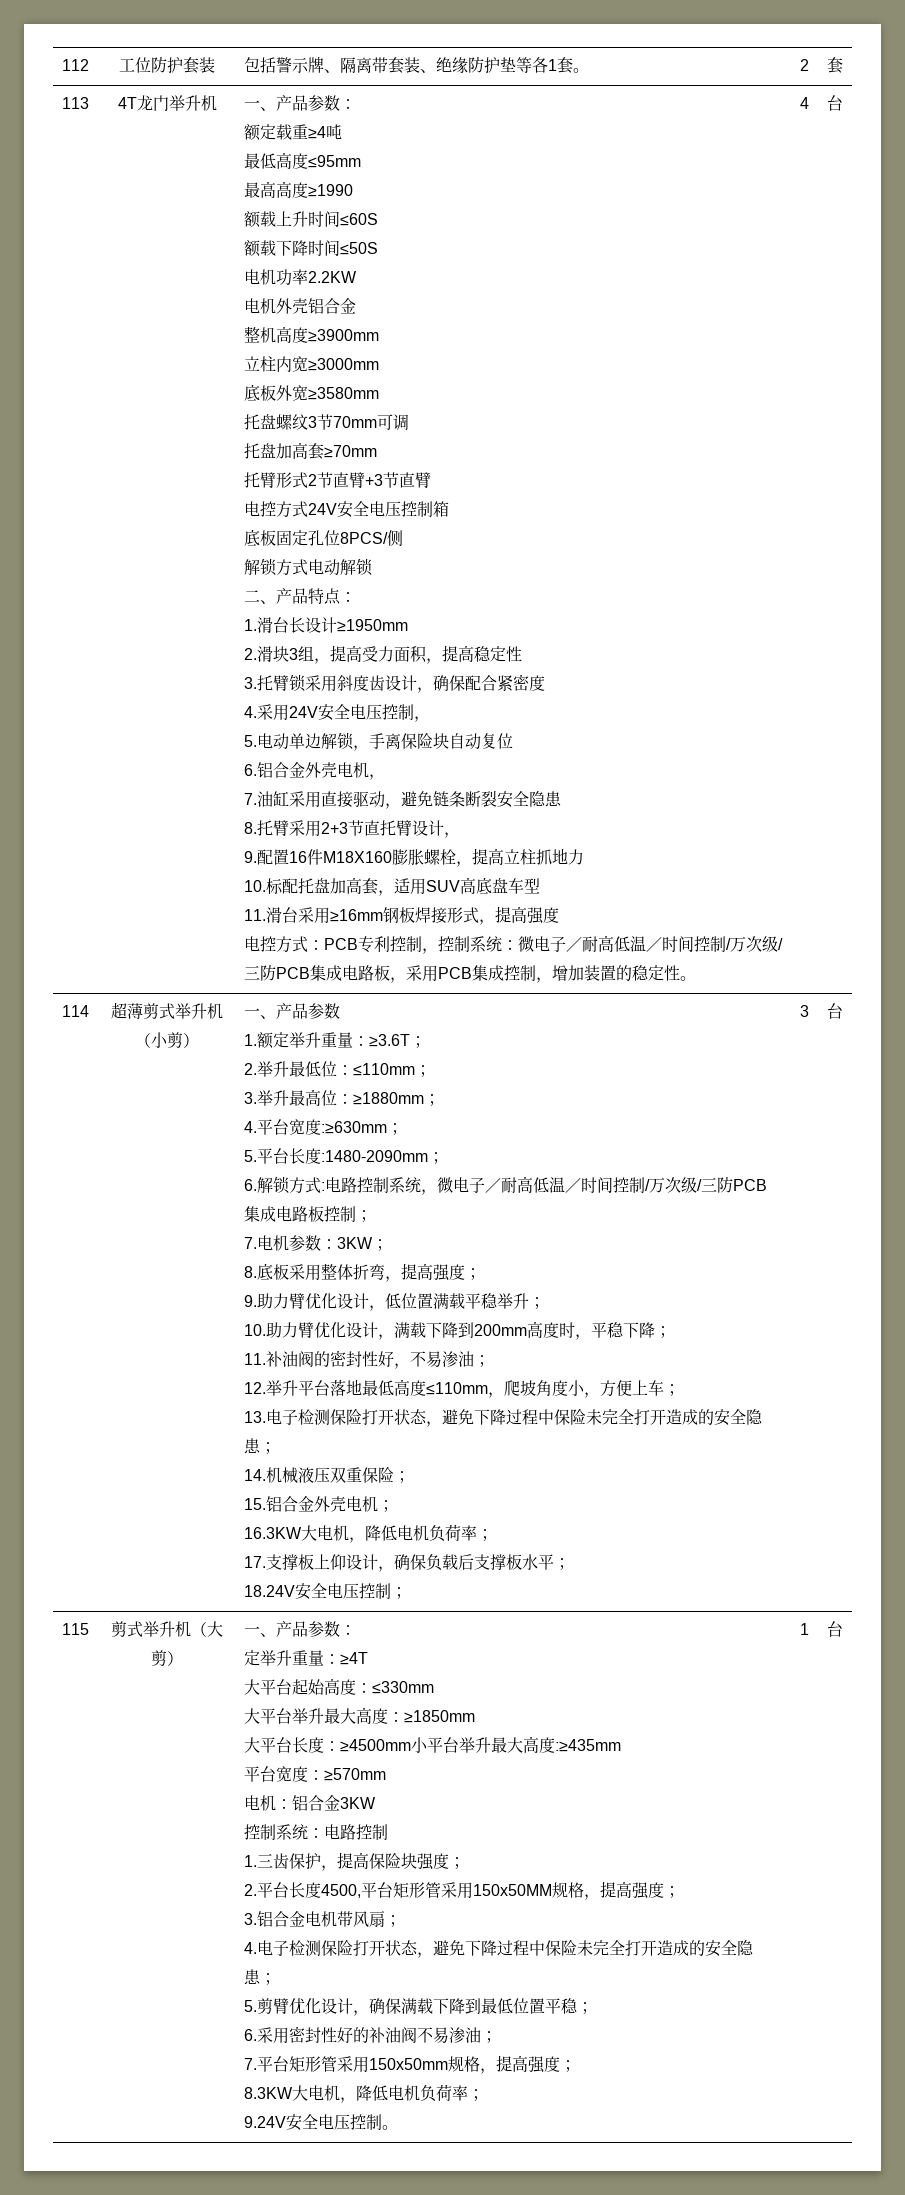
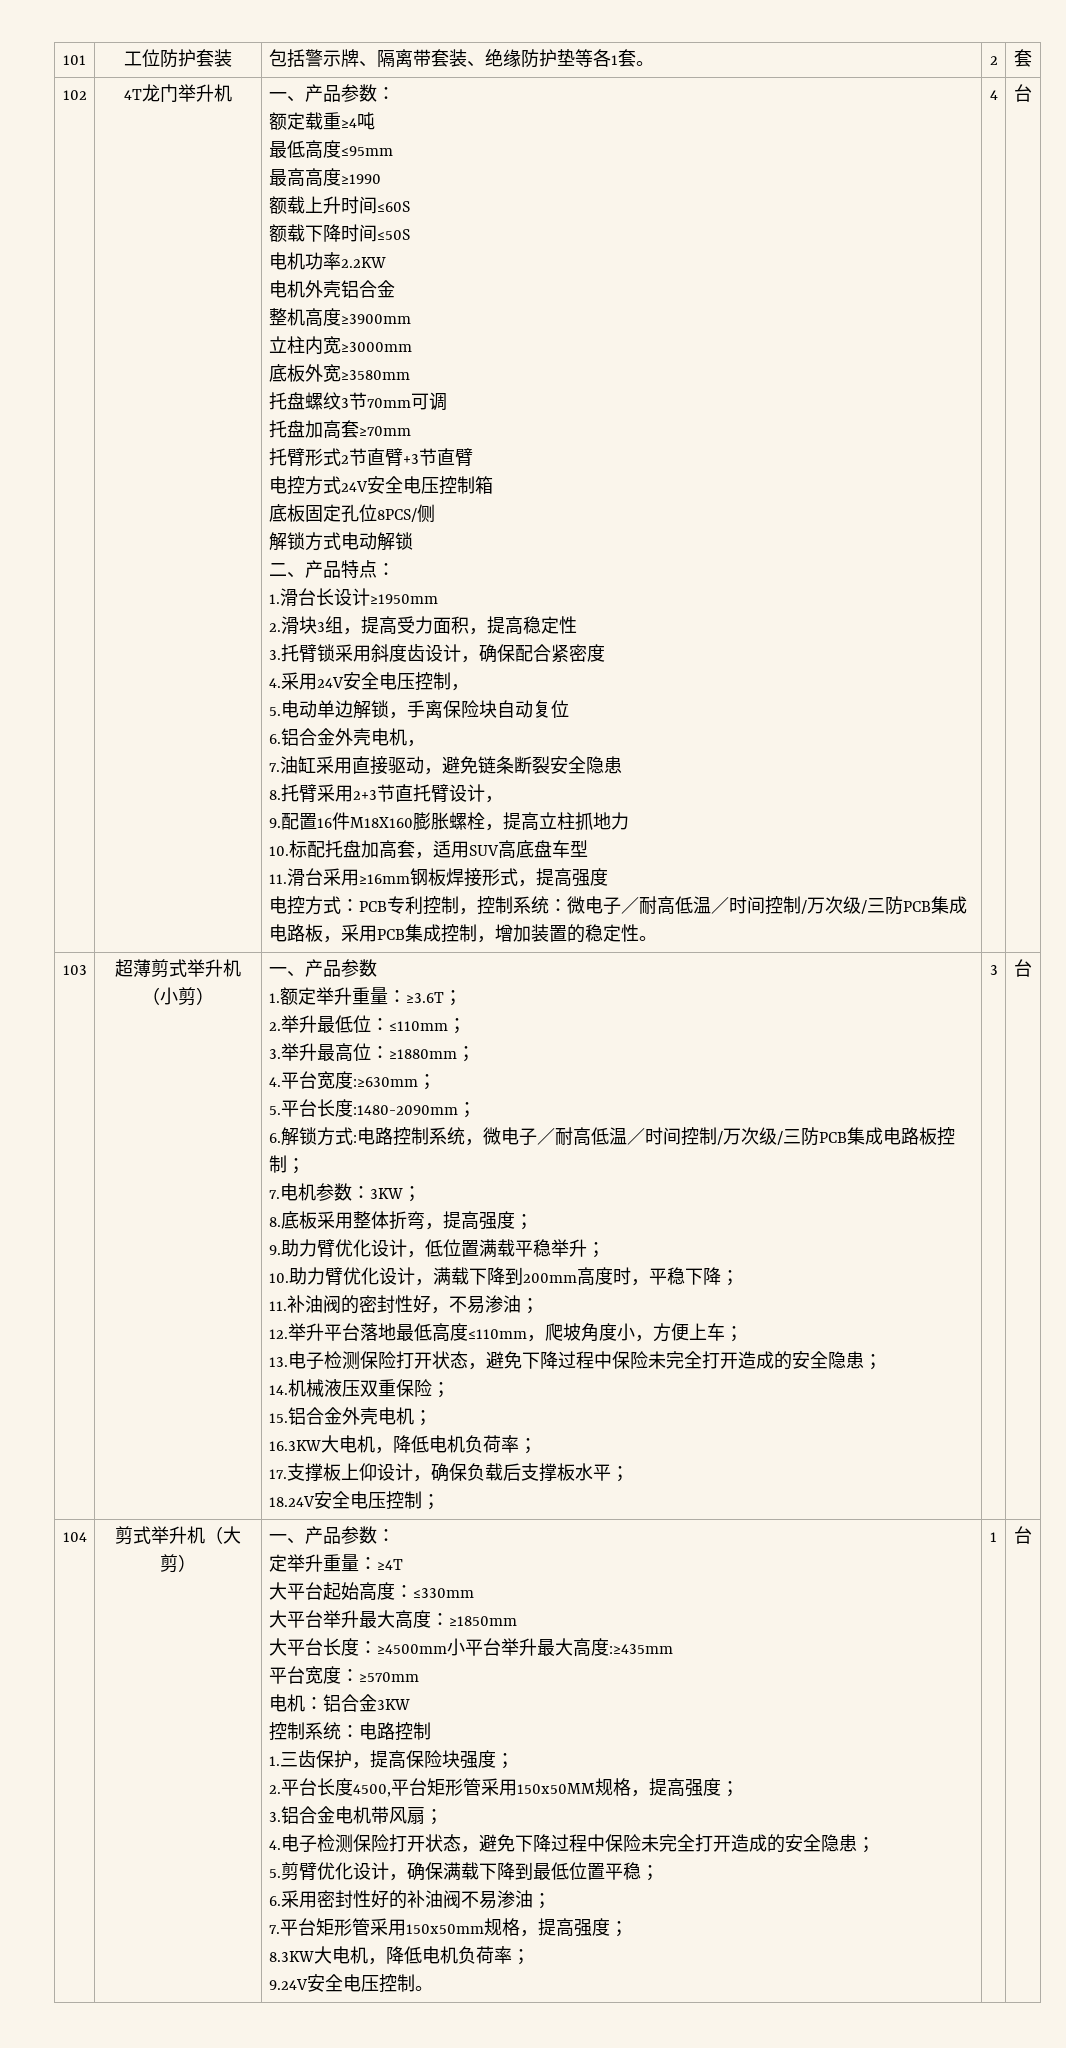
- 112 | 工位防护套装 | 包括警示牌、隔离带套装、绝缘防护垫等各1套。 | 2 | 套
+ 101 | 工位防护套装 | 包括警示牌、隔离带套装、绝缘防护垫等各1套。 | 2 | 套
- 113
+ 102
- 114
+ 103
- 115
+ 104

